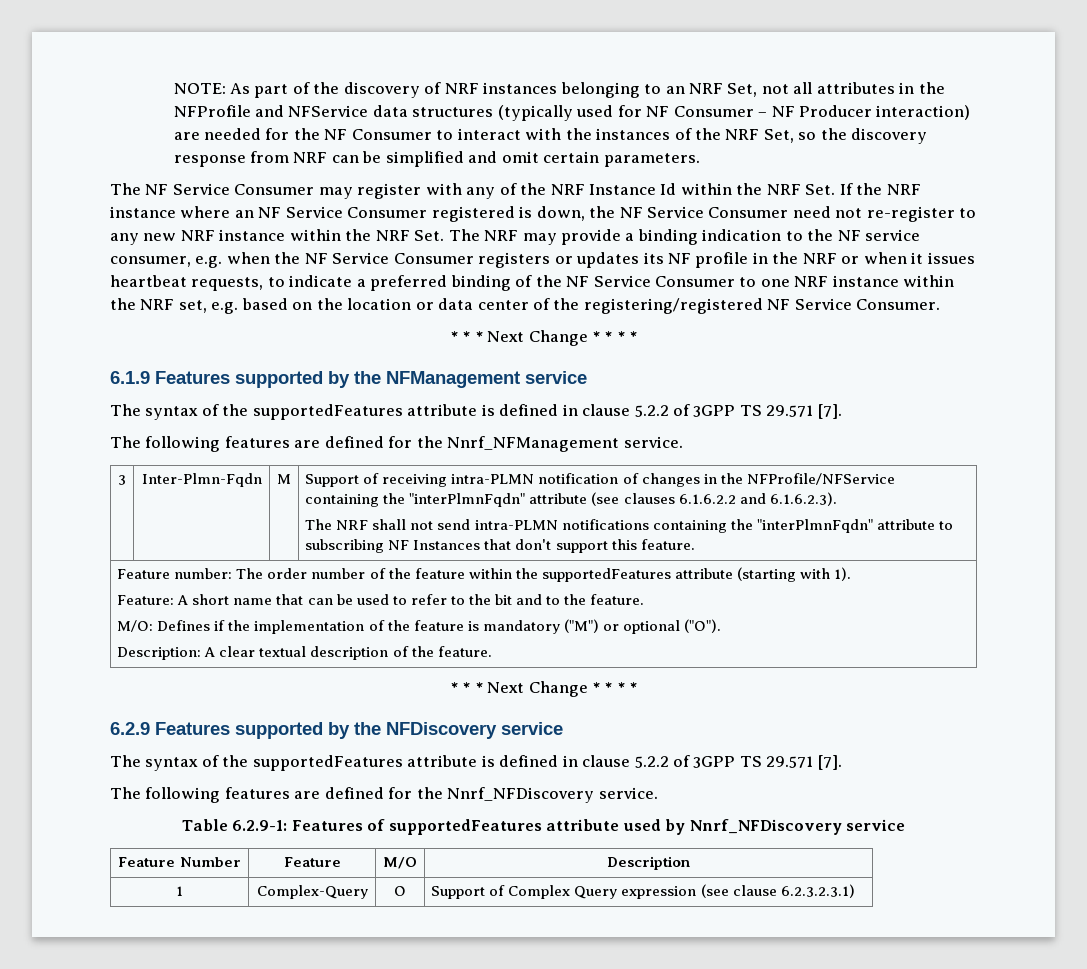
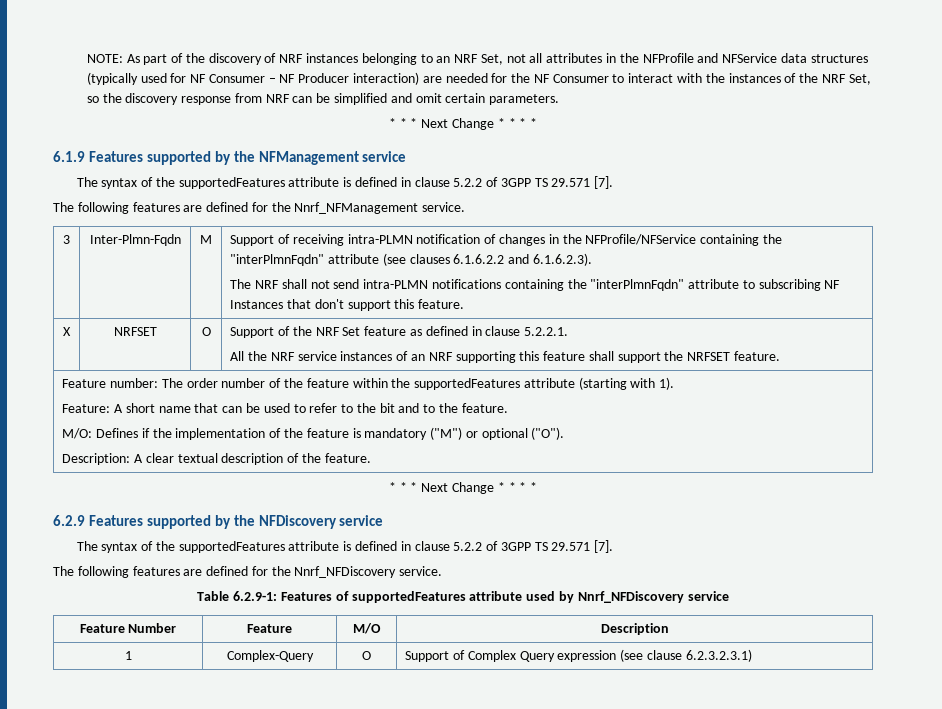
- The NF Service Consumer may register with any of the NRF Instance Id within the NRF Set. If the NRF instance where an NF Service Consumer registered is down, the NF Service Consumer need not re-register to any new NRF instance within the NRF Set. The NRF may provide a binding indication to the NF service consumer, e.g. when the NF Service Consumer registers or updates its NF profile in the NRF or when it issues heartbeat requests, to indicate a preferred binding of the NF Service Consumer to one NRF instance within the NRF set, e.g. based on the location or data center of the registering/registered NF Service Consumer.
+ X | NRFSET | O | Support of the NRF Set feature as defined in clause 5.2.2.1.
+ All the NRF service instances of an NRF supporting this feature shall support the NRFSET feature.

